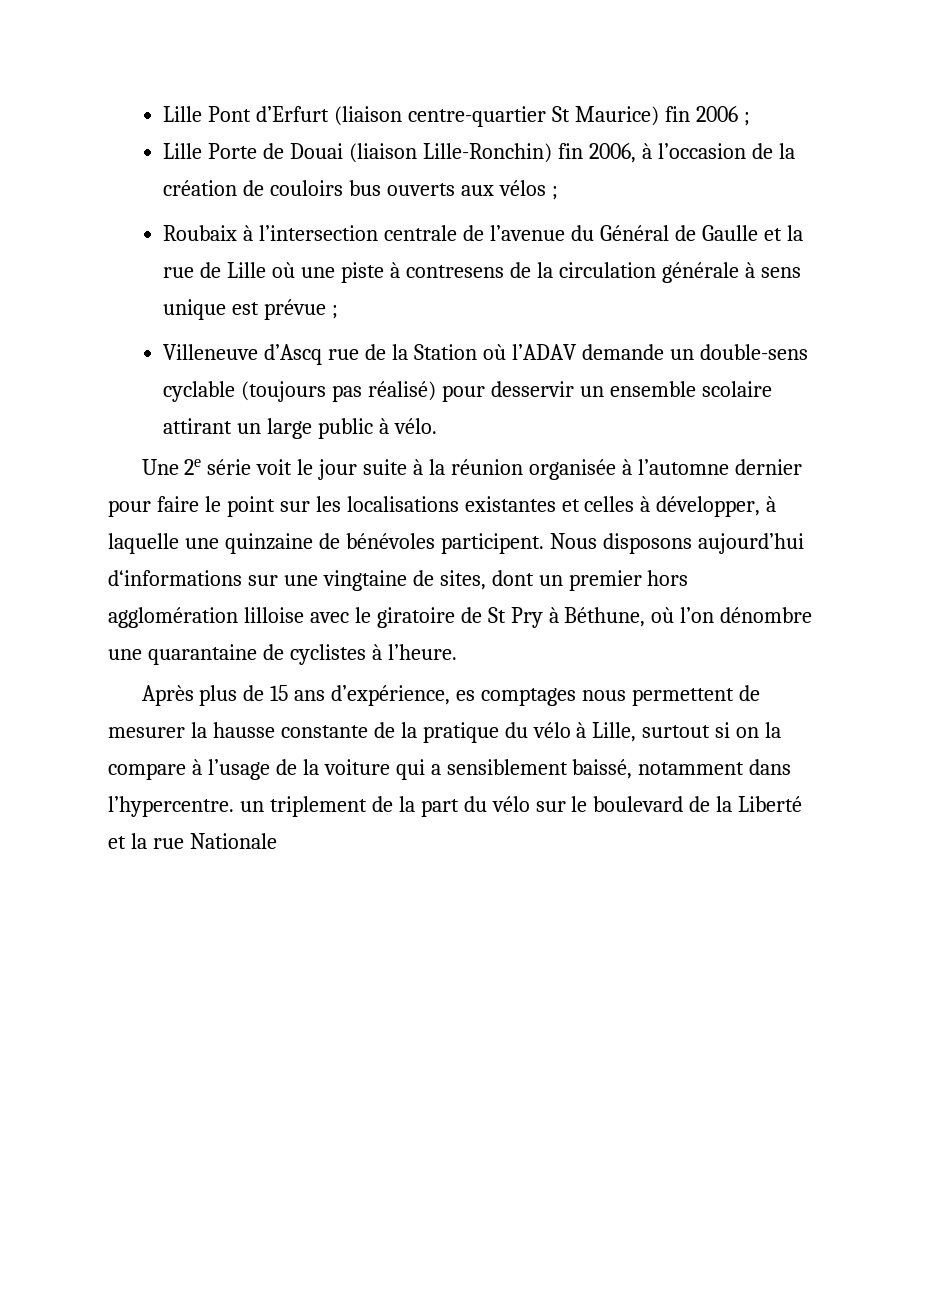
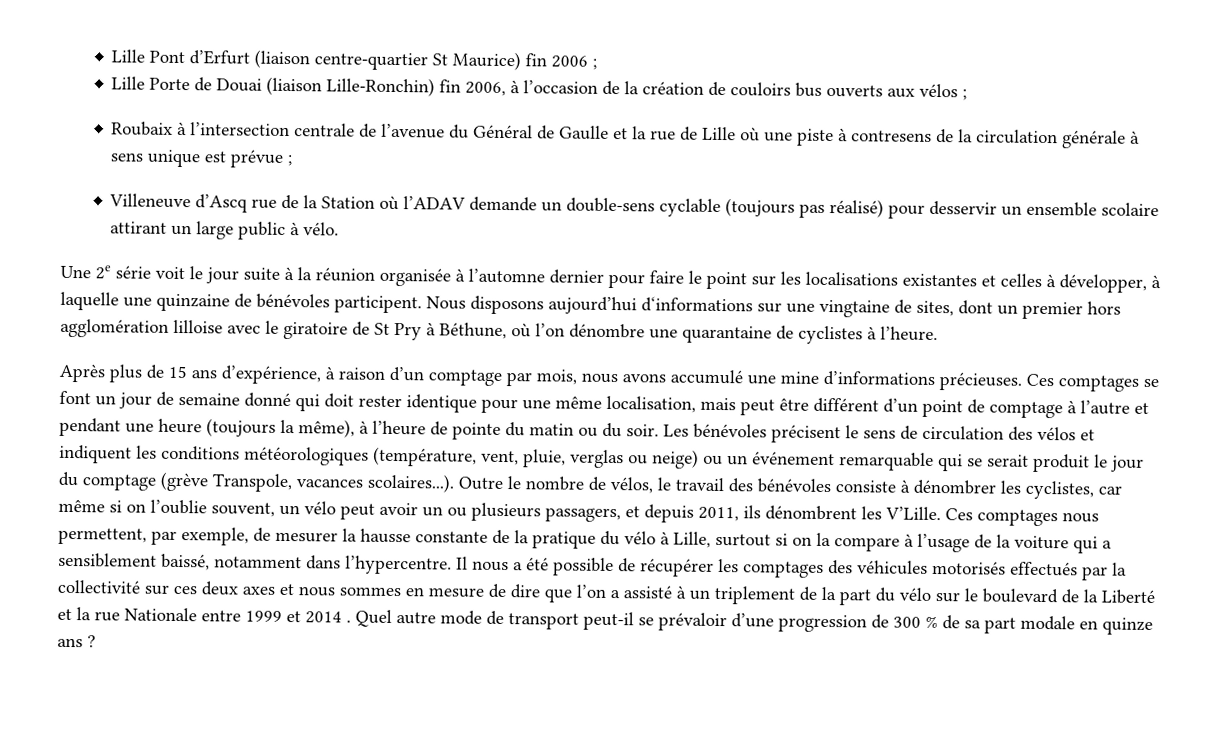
- Après plus de 15 ans d’expérience, es comptages nous permettent de mesurer la hausse constante de la pratique du vélo à Lille, surtout si on la compare à l’usage de la voiture qui a sensiblement baissé, notamment dans l’hypercentre. un triplement de la part du vélo sur le boulevard de la Liberté et la rue Nationale
+ Après plus de 15 ans d’expérience, à raison d’un comptage par mois, nous avons accumulé une mine d’informations précieuses. Ces comptages se font un jour de semaine donné qui doit rester identique pour une même localisation, mais peut être différent d’un point de comptage à l’autre et pendant une heure (toujours la même), à l’heure de pointe du matin ou du soir. Les bénévoles précisent le sens de circulation des vélos et indiquent les conditions météorologiques (température, vent, pluie, verglas ou neige) ou un événement remarquable qui se serait produit le jour du comptage (grève Transpole, vacances scolaires...). Outre le nombre de vélos, le travail des bénévoles consiste à dénombrer les cyclistes, car même si on l’oublie souvent, un vélo peut avoir un ou plusieurs passagers, et depuis 2011, ils dénombrent les V’Lille. Ces comptages nous permettent, par exemple, de mesurer la hausse constante de la pratique du vélo à Lille, surtout si on la compare à l’usage de la voiture qui a sensiblement baissé, notamment dans l’hypercentre. Il nous a été possible de récupérer les comptages des véhicules motorisés effectués par la collectivité sur ces deux axes et nous sommes en mesure de dire que l’on a assisté à un triplement de la part du vélo sur le boulevard de la Liberté et la rue Nationale entre 1999 et 2014 . Quel autre mode de transport peut-il se prévaloir d’une progression de 300 % de sa part modale en quinze ans ?

